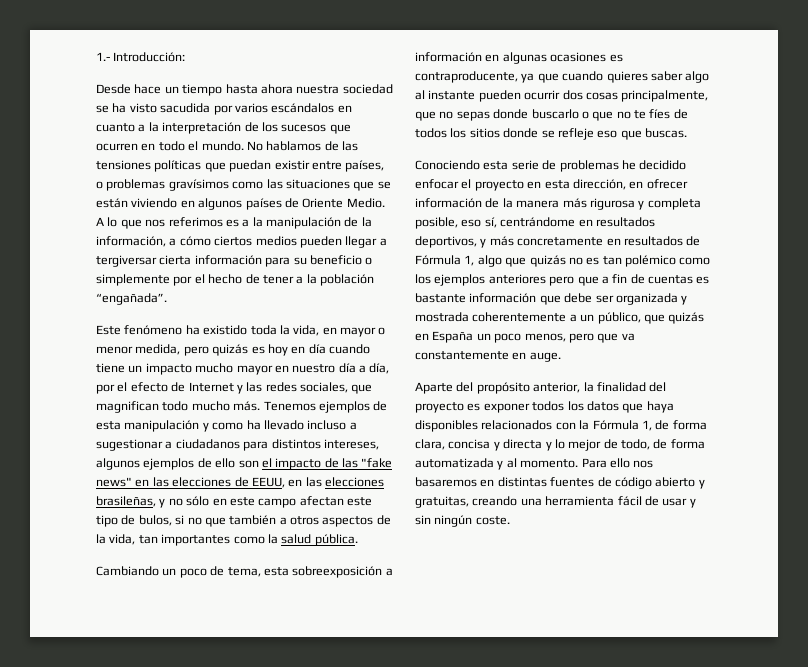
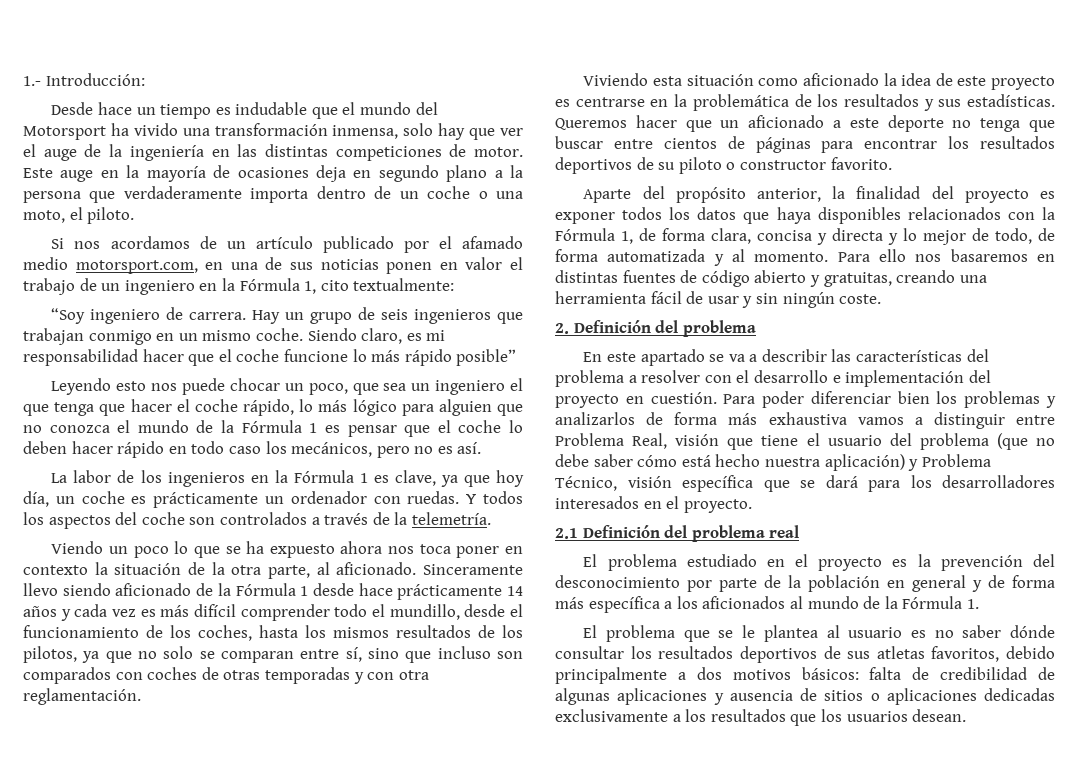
- Desde hace un tiempo hasta ahora nuestra sociedad se ha visto sacudida por varios escándalos en cuanto a la interpretación de los sucesos que ocurren en todo el mundo. No hablamos de las tensiones políticas que puedan existir entre países, o problemas gravísimos como las situaciones que se están viviendo en algunos países de Oriente Medio. A lo que nos referimos es a la manipulación de la información, a cómo ciertos medios pueden llegar a tergiversar cierta información para su beneficio o simplemente por el hecho de tener a la población “engañada”.
- Este fenómeno ha existido toda la vida, en mayor o menor medida, pero quizás es hoy en día cuando tiene un impacto mucho mayor en nuestro día a día, por el efecto de Internet y las redes sociales, que magnifican todo mucho más. Tenemos ejemplos de esta manipulación y como ha llevado incluso a sugestionar a ciudadanos para distintos intereses, algunos ejemplos de ello son el impacto de las "fake news" en las elecciones de EEUU, en las elecciones brasileñas, y no sólo en este campo afectan este tipo de bulos, si no que también a otros aspectos de la vida, tan importantes como la salud pública.
- Cambiando un poco de tema, esta sobreexposición a información en algunas ocasiones es contraproducente, ya que cuando quieres saber algo al instante pueden ocurrir dos cosas principalmente, que no sepas donde buscarlo o que no te fíes de todos los sitios donde se refleje eso que buscas.
- Conociendo esta serie de problemas he decidido enfocar el proyecto en esta dirección, en ofrecer información de la manera más rigurosa y completa posible, eso sí, centrándome en resultados deportivos, y más concretamente en resultados de Fórmula 1, algo que quizás no es tan polémico como los ejemplos anteriores pero que a fin de cuentas es bastante información que debe ser organizada y mostrada coherentemente a un público, que quizás en España un poco menos, pero que va constantemente en auge.
+ Desde hace un tiempo es indudable que el mundo del Motorsport ha vivido una transformación inmensa, solo hay que ver el auge de la ingeniería en las distintas competiciones de motor. Este auge en la mayoría de ocasiones deja en segundo plano a la persona que verdaderamente importa dentro de un coche o una moto, el piloto.
+ Si nos acordamos de un artículo publicado por el afamado medio motorsport.com, en una de sus noticias ponen en valor el trabajo de un ingeniero en la Fórmula 1, cito textualmente:
+ “Soy ingeniero de carrera. Hay un grupo de seis ingenieros que trabajan conmigo en un mismo coche. Siendo claro, es mi responsabilidad hacer que el coche funcione lo más rápido posible”
+ Leyendo esto nos puede chocar un poco, que sea un ingeniero el que tenga que hacer el coche rápido, lo más lógico para alguien que no conozca el mundo de la Fórmula 1 es pensar que el coche lo deben hacer rápido en todo caso los mecánicos, pero no es así.
+ La labor de los ingenieros en la Fórmula 1 es clave, ya que hoy día, un coche es prácticamente un ordenador con ruedas. Y todos los aspectos del coche son controlados a través de la telemetría.
+ Viendo un poco lo que se ha expuesto ahora nos toca poner en contexto la situación de la otra parte, al aficionado. Sinceramente llevo siendo aficionado de la Fórmula 1 desde hace prácticamente 14 años y cada vez es más difícil comprender todo el mundillo, desde el funcionamiento de los coches, hasta los mismos resultados de los pilotos, ya que no solo se comparan entre sí, sino que incluso son comparados con coches de otras temporadas y con otra reglamentación.
+ Viviendo esta situación como aficionado la idea de este proyecto es centrarse en la problemática de los resultados y sus estadísticas. Queremos hacer que un aficionado a este deporte no tenga que buscar entre cientos de páginas para encontrar los resultados deportivos de su piloto o constructor favorito.
+ 2. Definición del problema
+ En este apartado se va a describir las características del problema a resolver con el desarrollo e implementación del proyecto en cuestión. Para poder diferenciar bien los problemas y analizarlos de forma más exhaustiva vamos a distinguir entre Problema Real, visión que tiene el usuario del problema (que no debe saber cómo está hecho nuestra aplicación) y Problema Técnico, visión específica que se dará para los desarrolladores interesados en el proyecto.
+ 2.1 Definición del problema real
+ El problema estudiado en el proyecto es la prevención del desconocimiento por parte de la población en general y de forma más específica a los aficionados al mundo de la Fórmula 1.
+ El problema que se le plantea al usuario es no saber dónde consultar los resultados deportivos de sus atletas favoritos, debido principalmente a dos motivos básicos: falta de credibilidad de algunas aplicaciones y ausencia de sitios o aplicaciones dedicadas exclusivamente a los resultados que los usuarios desean.

